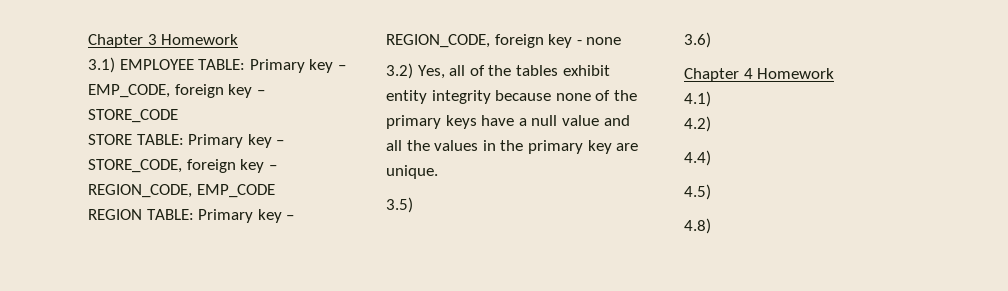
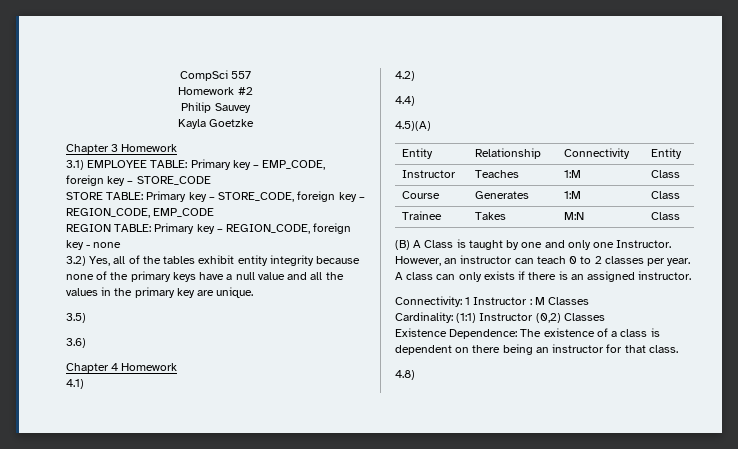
+ CompSci 557
+ Homework #2
+ Philip Sauvey
+ Kayla Goetzke
- 4.5)
+ 4.5)(A)
+ Entity | Relationship | Connectivity | Entity
+ Instructor | Teaches | 1:M | Class
+ Course | Generates | 1:M | Class
+ Trainee | Takes | M:N | Class
+ (B) A Class is taught by one and only one Instructor. However, an instructor can teach 0 to 2 classes per year. A class can only exists if there is an assigned instructor.
+ Connectivity: 1 Instructor : M Classes
+ Cardinality: (1:1) Instructor (0,2) Classes
+ Existence Dependence: The existence of a class is dependent on there being an instructor for that class.

